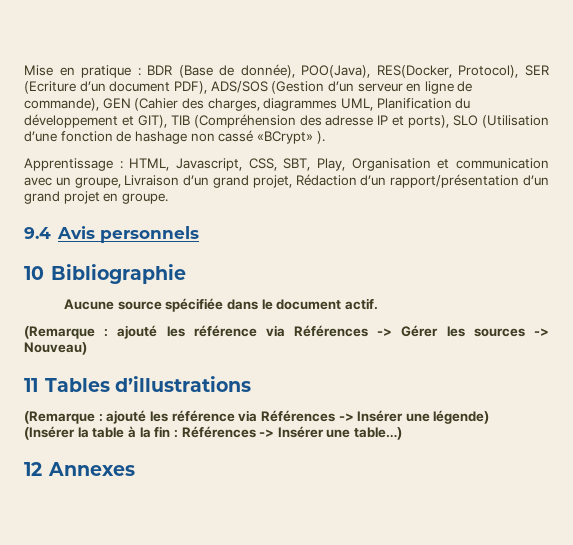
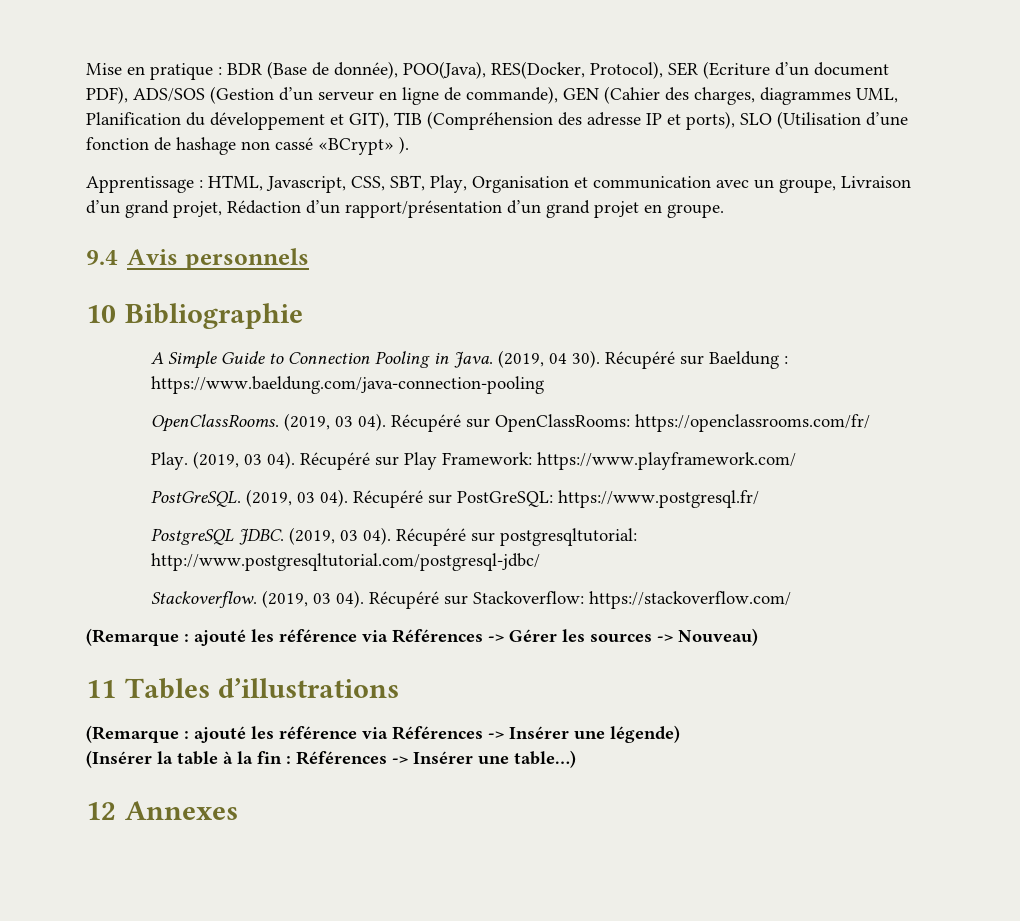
- Aucune source spécifiée dans le document actif.
+ A Simple Guide to Connection Pooling in Java. (2019, 04 30). Récupéré sur Baeldung : https://www.baeldung.com/java-connection-pooling
+ OpenClassRooms. (2019, 03 04). Récupéré sur OpenClassRooms: https://openclassrooms.com/fr/
+ Play. (2019, 03 04). Récupéré sur Play Framework: https://www.playframework.com/
+ PostGreSQL. (2019, 03 04). Récupéré sur PostGreSQL: https://www.postgresql.fr/
+ PostgreSQL JDBC. (2019, 03 04). Récupéré sur postgresqltutorial: http://www.postgresqltutorial.com/postgresql-jdbc/
+ Stackoverflow. (2019, 03 04). Récupéré sur Stackoverflow: https://stackoverflow.com/

